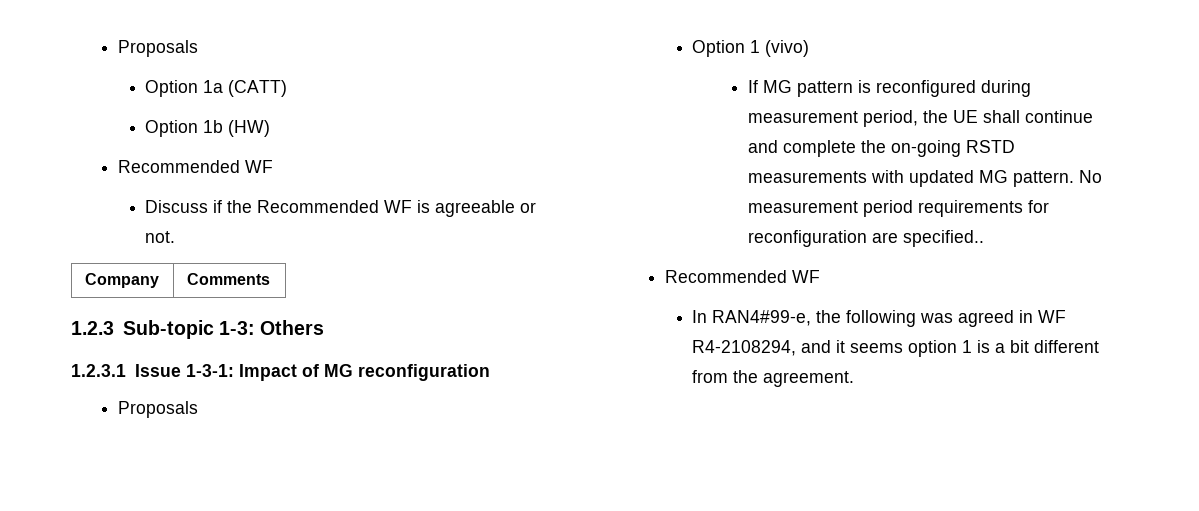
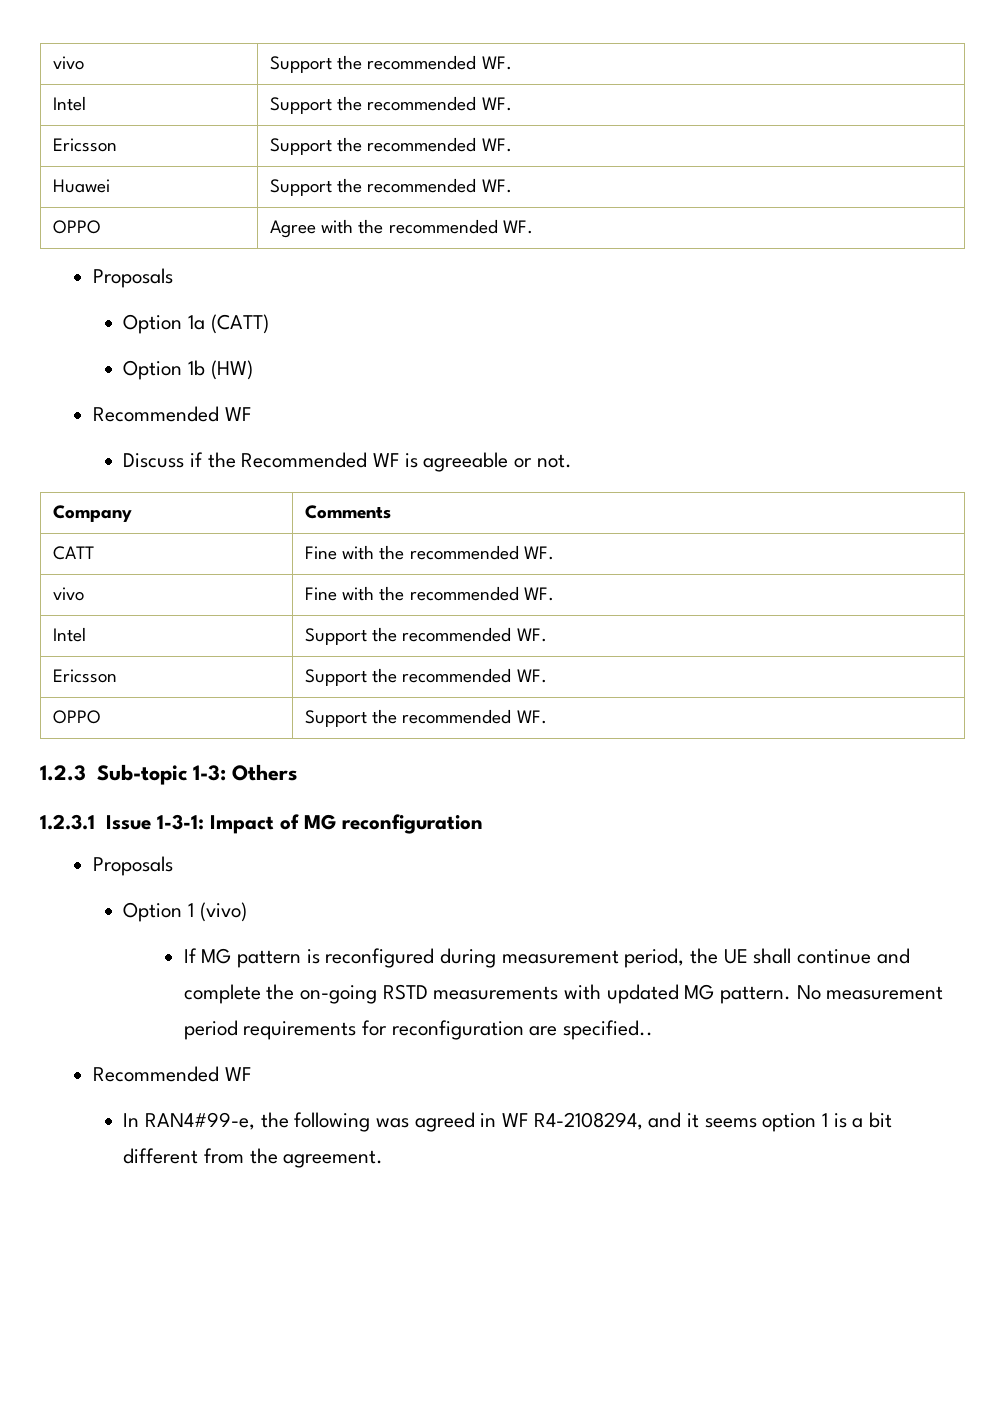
+ vivo | Support the recommended WF.
+ Intel | Support the recommended WF.
+ Ericsson | Support the recommended WF.
+ Huawei | Support the recommended WF.
+ OPPO | Agree with the recommended WF.
+ CATT | Fine with the recommended WF.
+ vivo | Fine with the recommended WF.
+ Intel | Support the recommended WF.
+ Ericsson | Support the recommended WF.
+ OPPO | Support the recommended WF.

